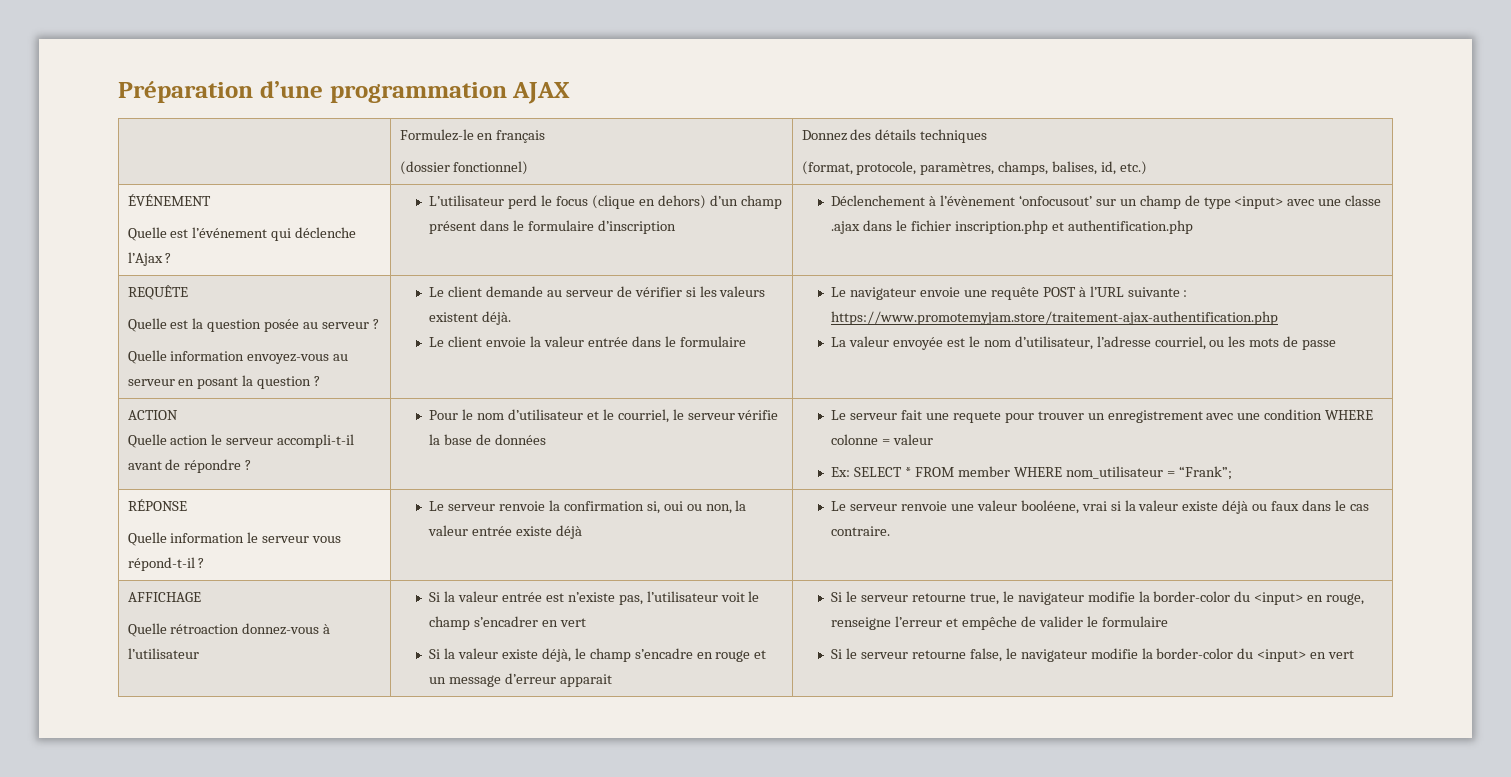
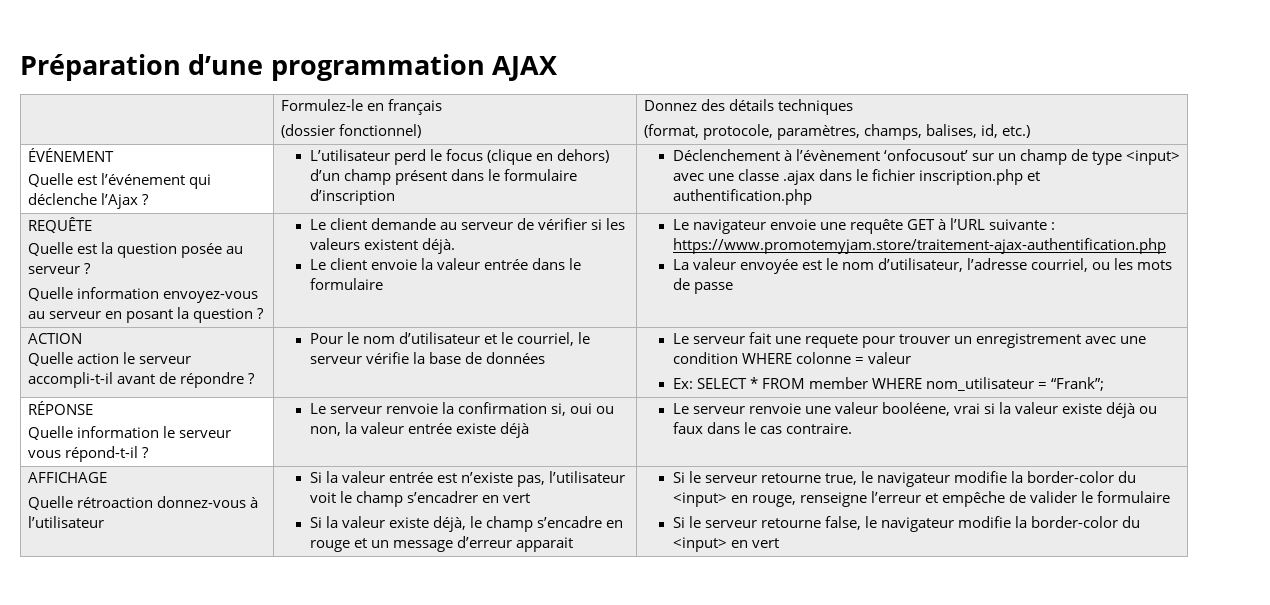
- Le navigateur envoie une requête POST à l’URL suivante : https://www.promotemyjam.store/traitement-ajax-authentification.php
+ Le navigateur envoie une requête GET à l’URL suivante : https://www.promotemyjam.store/traitement-ajax-authentification.php

